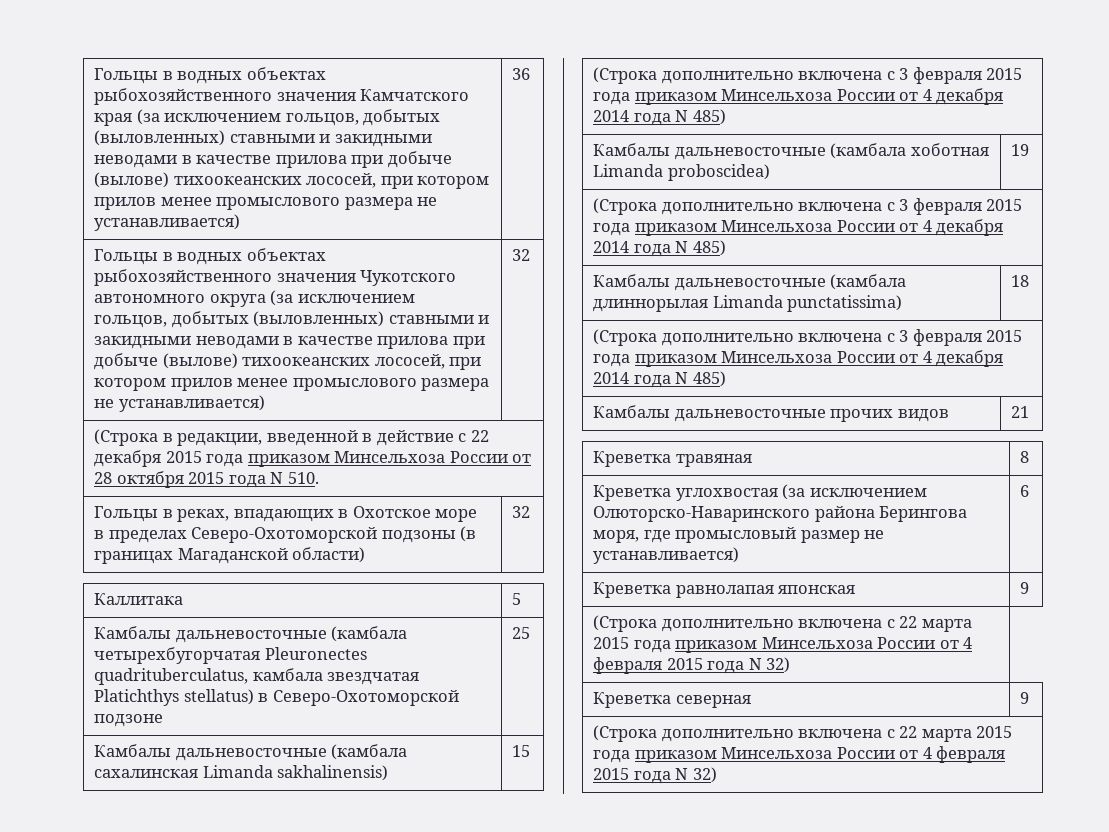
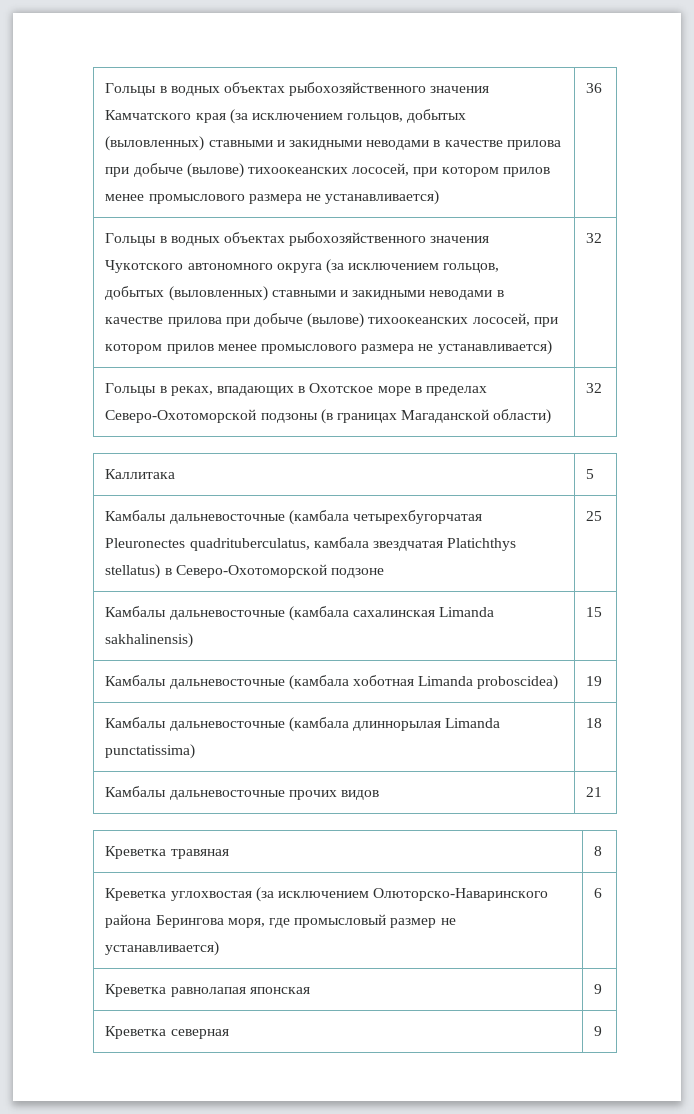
- (Строка в редакции, введенной в действие с 22 декабря 2015 года приказом Минсельхоза России от 28 октября 2015 года N 510.
  Камбалы дальневосточные (камбала сахалинская Limanda sakhalinensis) | 15
- (Строка дополнительно включена с 3 февраля 2015 года приказом Минсельхоза России от 4 декабря 2014 года N 485)
  Камбалы дальневосточные (камбала хоботная Limanda proboscidea) | 19
- (Строка дополнительно включена с 3 февраля 2015 года приказом Минсельхоза России от 4 декабря 2014 года N 485)
  Камбалы дальневосточные (камбала длиннорылая Limanda punctatissima) | 18
- (Строка дополнительно включена с 3 февраля 2015 года приказом Минсельхоза России от 4 декабря 2014 года N 485)
  Креветка равнолапая японская | 9
- (Строка дополнительно включена с 22 марта 2015 года приказом Минсельхоза России от 4 февраля 2015 года N 32)
  Креветка северная | 9
- (Строка дополнительно включена с 22 марта 2015 года приказом Минсельхоза России от 4 февраля 2015 года N 32)

